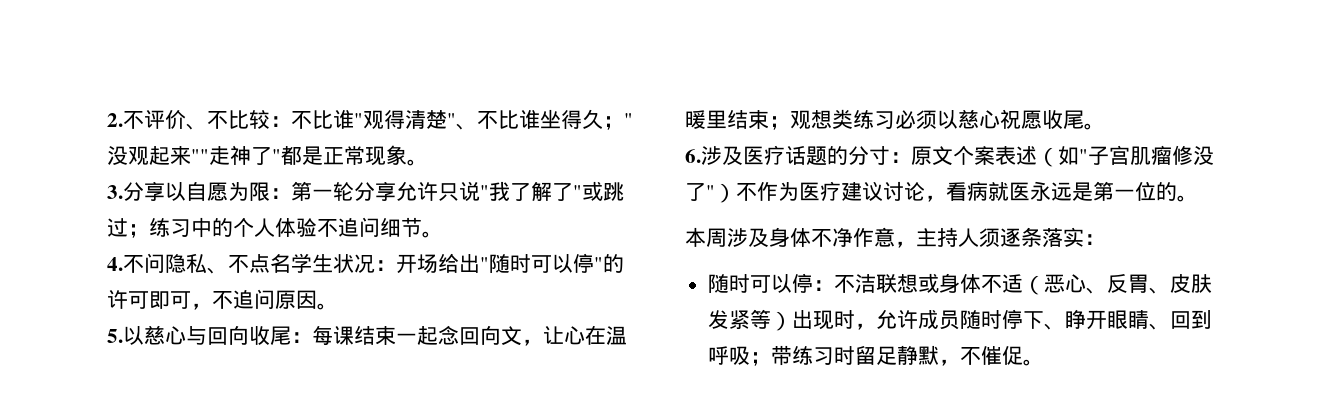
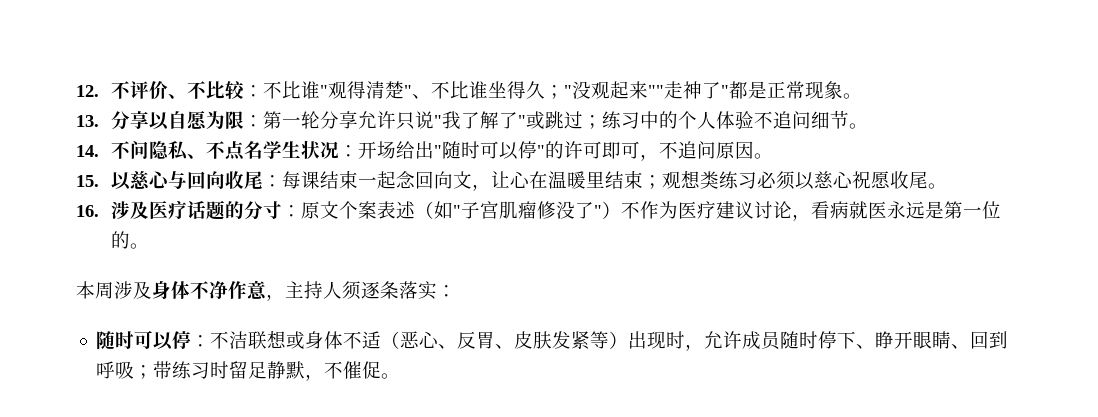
- 2.不评价、不比较：不比谁"观得清楚"、不比谁坐得久；"没观起来""走神了"都是正常现象。
+ 12.不评价、不比较：不比谁"观得清楚"、不比谁坐得久；"没观起来""走神了"都是正常现象。
- 3.分享以自愿为限：第一轮分享允许只说"我了解了"或跳过；练习中的个人体验不追问细节。
+ 13.分享以自愿为限：第一轮分享允许只说"我了解了"或跳过；练习中的个人体验不追问细节。
- 4.不问隐私、不点名学生状况：开场给出"随时可以停"的许可即可，不追问原因。
+ 14.不问隐私、不点名学生状况：开场给出"随时可以停"的许可即可，不追问原因。
- 5.以慈心与回向收尾：每课结束一起念回向文，让心在温暖里结束；观想类练习必须以慈心祝愿收尾。
+ 15.以慈心与回向收尾：每课结束一起念回向文，让心在温暖里结束；观想类练习必须以慈心祝愿收尾。
- 6.涉及医疗话题的分寸：原文个案表述（如"子宫肌瘤修没了"）不作为医疗建议讨论，看病就医永远是第一位的。
+ 16.涉及医疗话题的分寸：原文个案表述（如"子宫肌瘤修没了"）不作为医疗建议讨论，看病就医永远是第一位的。

